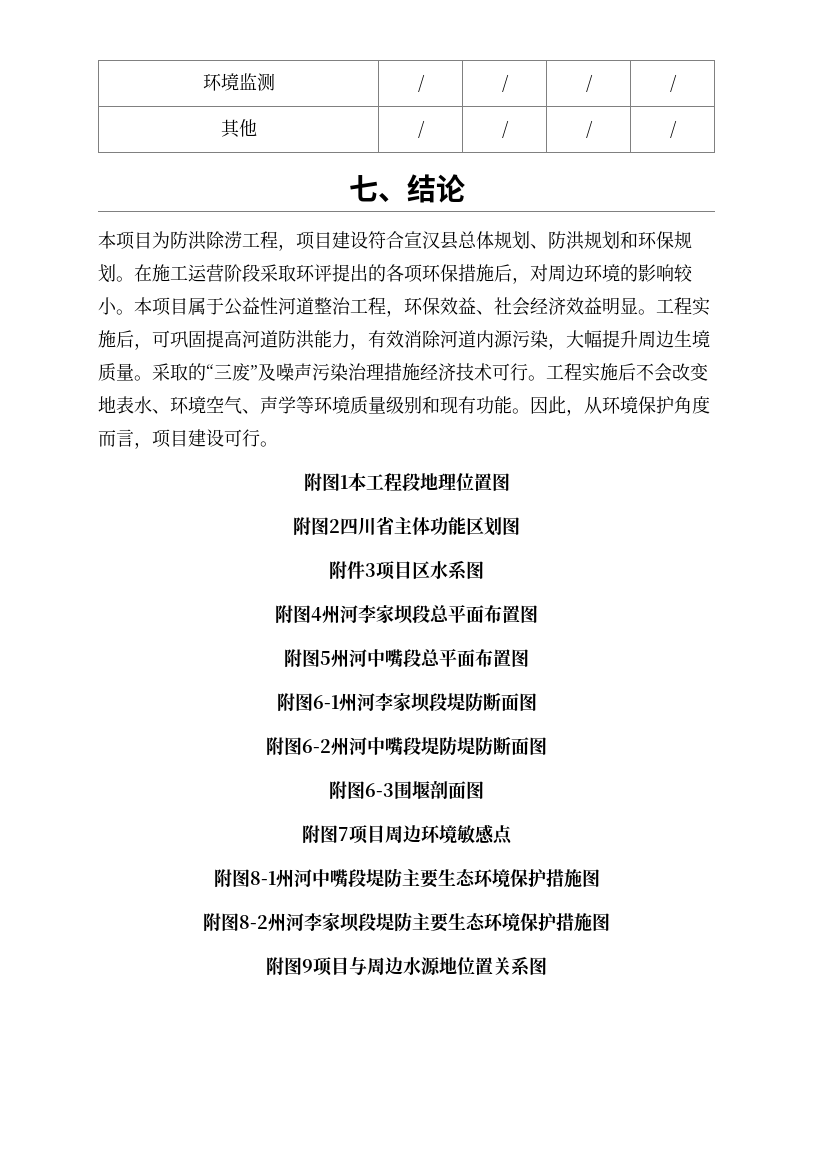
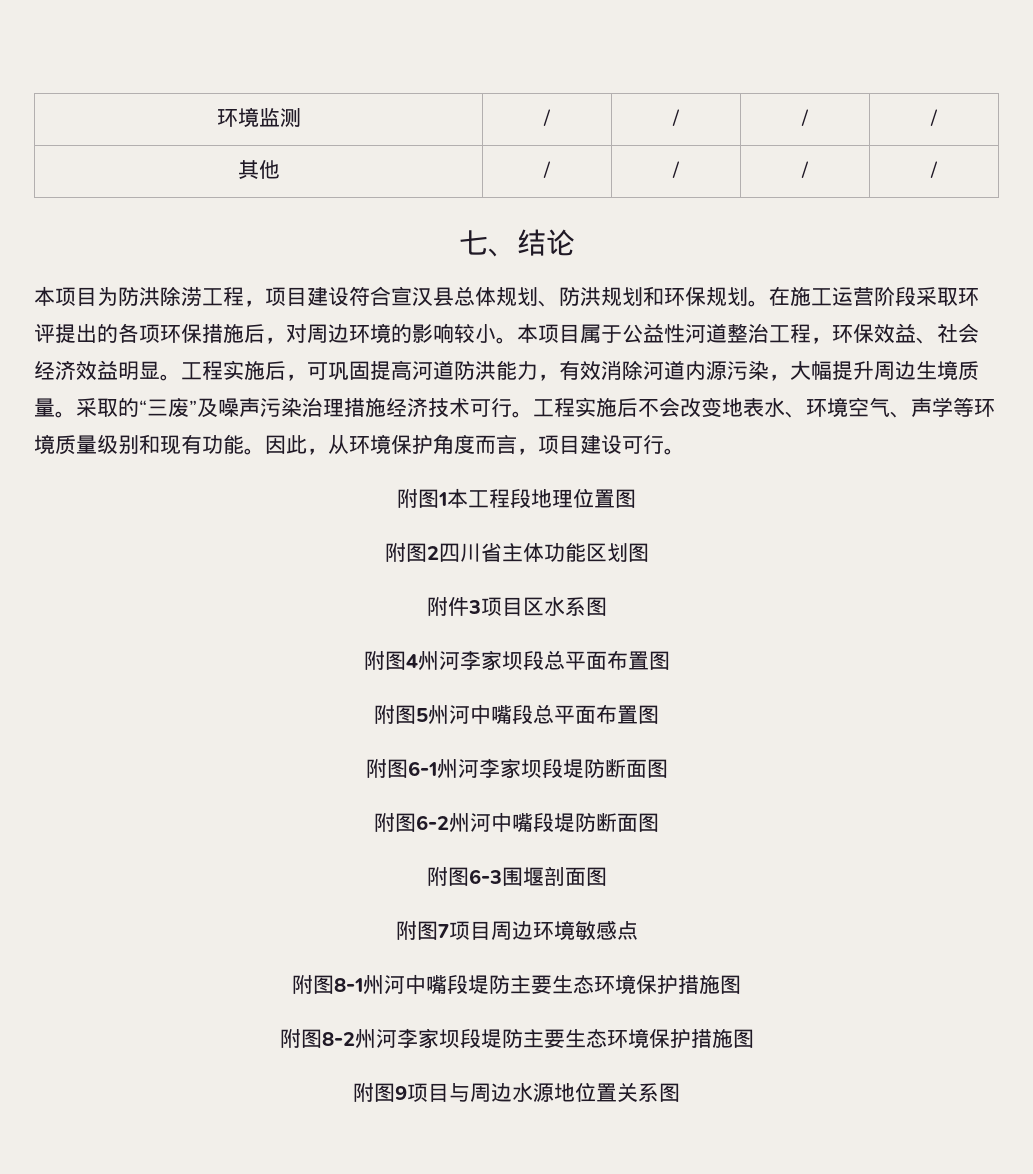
- 附图6-2州河中嘴段堤防堤防断面图
+ 附图6-2州河中嘴段堤防断面图

